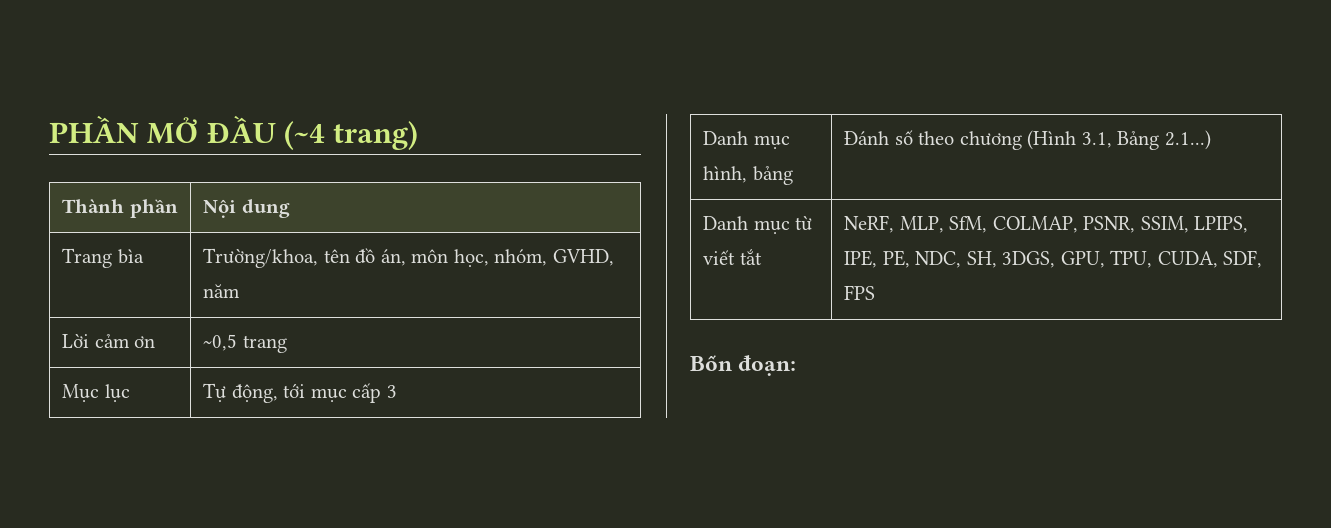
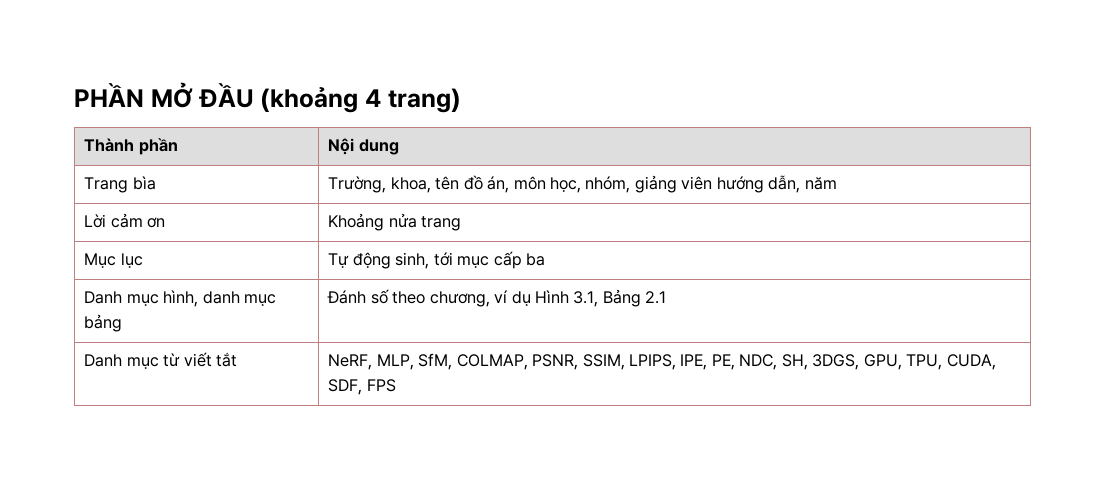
- PHẦN MỞ ĐẦU (~4 trang)
+ PHẦN MỞ ĐẦU (khoảng 4 trang)
- Trang bìa | Trường/khoa, tên đồ án, môn học, nhóm, GVHD, năm
+ Trang bìa | Trường, khoa, tên đồ án, môn học, nhóm, giảng viên hướng dẫn, năm
- Lời cảm ơn | ~0,5 trang
+ Lời cảm ơn | Khoảng nửa trang
- Mục lục | Tự động, tới mục cấp 3
+ Mục lục | Tự động sinh, tới mục cấp ba
- Danh mục hình, bảng | Đánh số theo chương (Hình 3.1, Bảng 2.1...)
+ Danh mục hình, danh mục bảng | Đánh số theo chương, ví dụ Hình 3.1, Bảng 2.1
- Bốn đoạn:

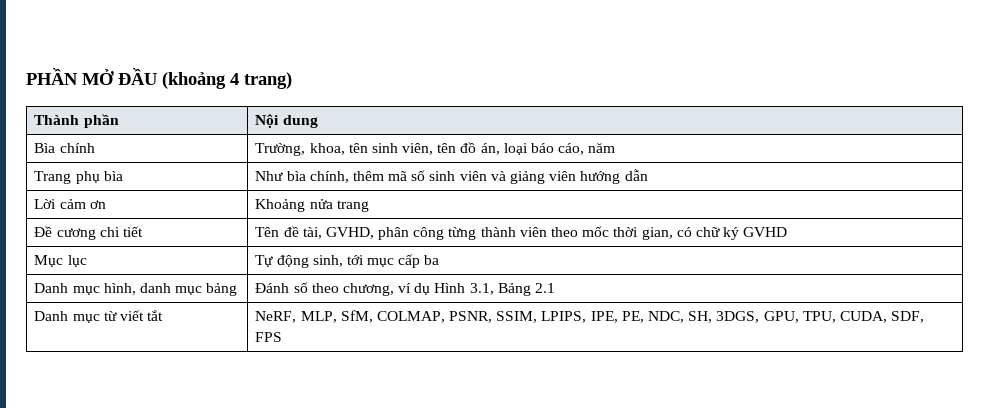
- Trang bìa | Trường, khoa, tên đồ án, môn học, nhóm, giảng viên hướng dẫn, năm
+ Bìa chính | Trường, khoa, tên sinh viên, tên đồ án, loại báo cáo, năm
+ Trang phụ bìa | Như bìa chính, thêm mã số sinh viên và giảng viên hướng dẫn
+ Đề cương chi tiết | Tên đề tài, GVHD, phân công từng thành viên theo mốc thời gian, có chữ ký GVHD

